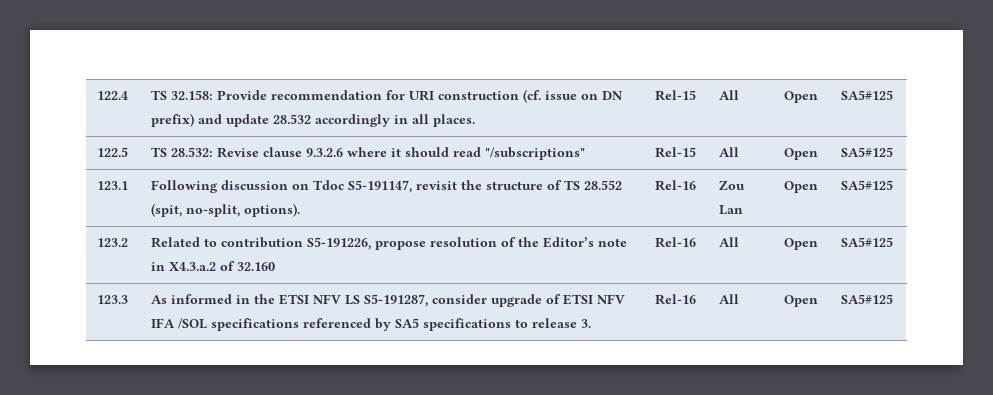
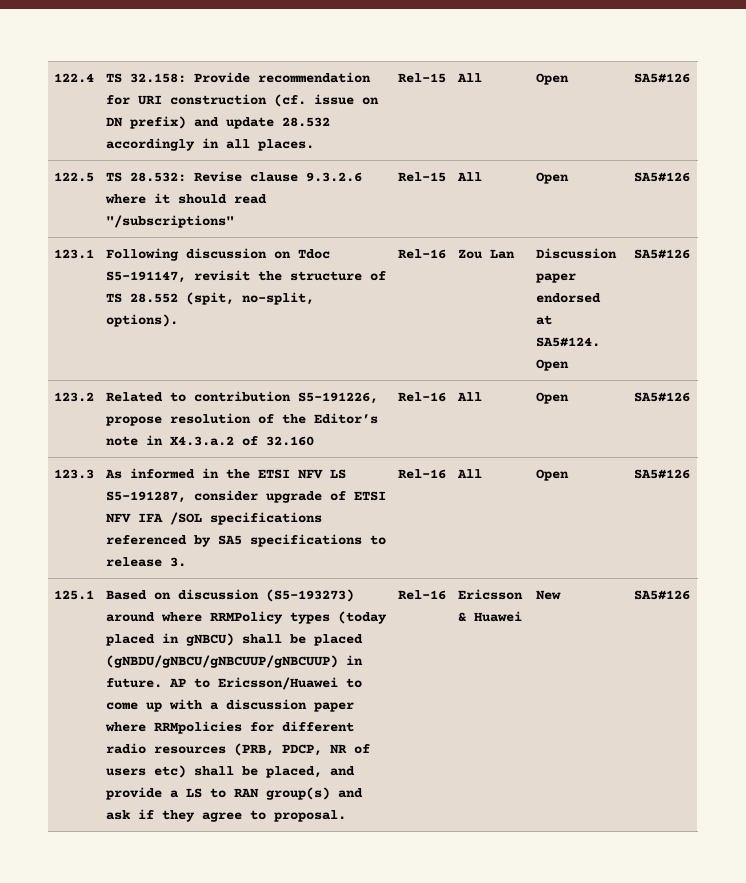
- 122.4 | TS 32.158: Provide recommendation for URI construction (cf. issue on DN prefix) and update 28.532 accordingly in all places. | Rel-15 | All | Open | SA5#125
+ 122.4 | TS 32.158: Provide recommendation for URI construction (cf. issue on DN prefix) and update 28.532 accordingly in all places. | Rel-15 | All | Open | SA5#126
- 122.5 | TS 28.532: Revise clause 9.3.2.6 where it should read "/subscriptions" | Rel-15 | All | Open | SA5#125
+ 122.5 | TS 28.532: Revise clause 9.3.2.6 where it should read "/subscriptions" | Rel-15 | All | Open | SA5#126
- 123.1 | Following discussion on Tdoc S5-191147, revisit the structure of TS 28.552 (spit, no-split, options). | Rel-16 | Zou Lan | Open | SA5#125
+ 123.1 | Following discussion on Tdoc S5-191147, revisit the structure of TS 28.552 (spit, no-split, options). | Rel-16 | Zou Lan | Discussion paper endorsed at SA5#124. Open | SA5#126
- 123.2 | Related to contribution S5-191226, propose resolution of the Editor’s note in X4.3.a.2 of 32.160 | Rel-16 | All | Open | SA5#125
+ 123.2 | Related to contribution S5-191226, propose resolution of the Editor’s note in X4.3.a.2 of 32.160 | Rel-16 | All | Open | SA5#126
- 123.3 | As informed in the ETSI NFV LS S5-191287, consider upgrade of ETSI NFV IFA /SOL specifications referenced by SA5 specifications to release 3. | Rel-16 | All | Open | SA5#125
+ 123.3 | As informed in the ETSI NFV LS S5-191287, consider upgrade of ETSI NFV IFA /SOL specifications referenced by SA5 specifications to release 3. | Rel-16 | All | Open | SA5#126
+ 125.1 | Based on discussion (S5-193273) around where RRMPolicy types (today placed in gNBCU) shall be placed (gNBDU/gNBCU/gNBCUUP/gNBCUUP) in future. AP to Ericsson/Huawei to come up with a discussion paper where RRMpolicies for different radio resources (PRB, PDCP, NR of users etc) shall be placed, and provide a LS to RAN group(s) and ask if they agree to proposal. | Rel-16 | Ericsson & Huawei | New | SA5#126

